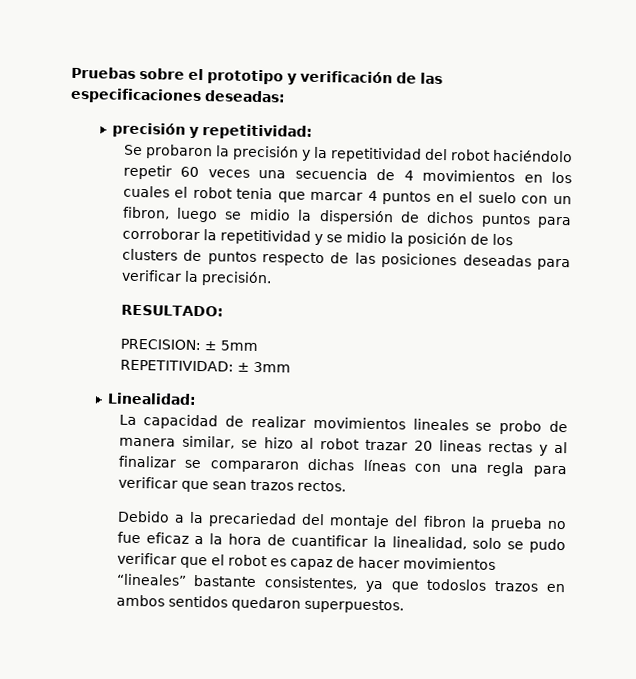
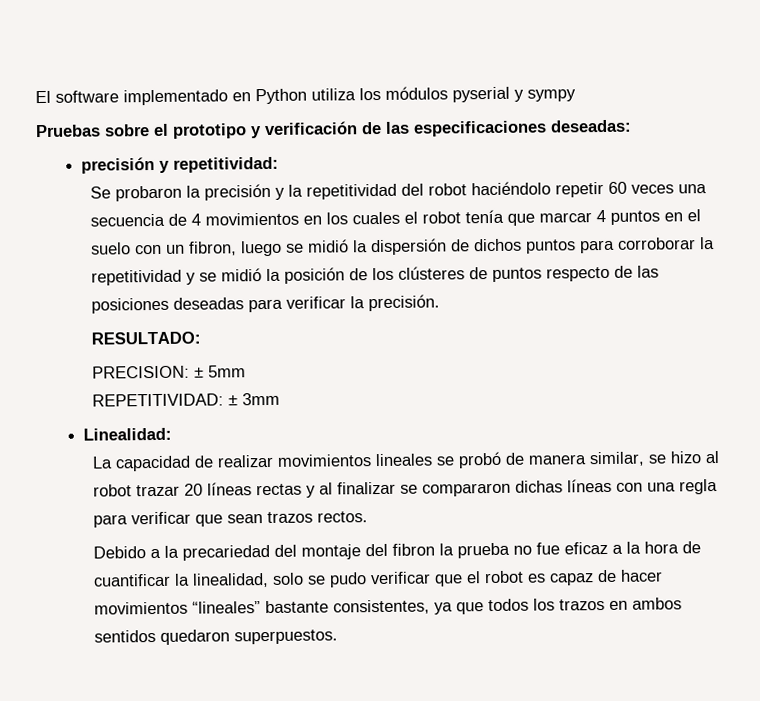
+ El software implementado en Python utiliza los módulos pyserial y sympy
- Se probaron la precisión y la repetitividad del robot haciéndolo repetir 60 veces una secuencia de 4 movimientos en los cuales el robot tenia que marcar 4 puntos en el suelo con un fibron, luego se midio la dispersión de dichos puntos para corroborar la repetitividad y se midio la posición de los clusters de puntos respecto de las posiciones deseadas para verificar la precisión.
+ Se probaron la precisión y la repetitividad del robot haciéndolo repetir 60 veces una secuencia de 4 movimientos en los cuales el robot tenía que marcar 4 puntos en el suelo con un fibron, luego se midió la dispersión de dichos puntos para corroborar la repetitividad y se midió la posición de los clústeres de puntos respecto de las posiciones deseadas para verificar la precisión.
- La capacidad de realizar movimientos lineales se probo de manera similar, se hizo al robot trazar 20 lineas rectas y al finalizar se compararon dichas líneas con una regla para verificar que sean trazos rectos.
+ La capacidad de realizar movimientos lineales se probó de manera similar, se hizo al robot trazar 20 líneas rectas y al finalizar se compararon dichas líneas con una regla para verificar que sean trazos rectos.
- Debido a la precariedad del montaje del fibron la prueba no fue eficaz a la hora de cuantificar la linealidad, solo se pudo verificar que el robot es capaz de hacer movimientos “lineales” bastante consistentes, ya que todoslos trazos en ambos sentidos quedaron superpuestos.
+ Debido a la precariedad del montaje del fibron la prueba no fue eficaz a la hora de cuantificar la linealidad, solo se pudo verificar que el robot es capaz de hacer movimientos “lineales” bastante consistentes, ya que todos los trazos en ambos sentidos quedaron superpuestos.

